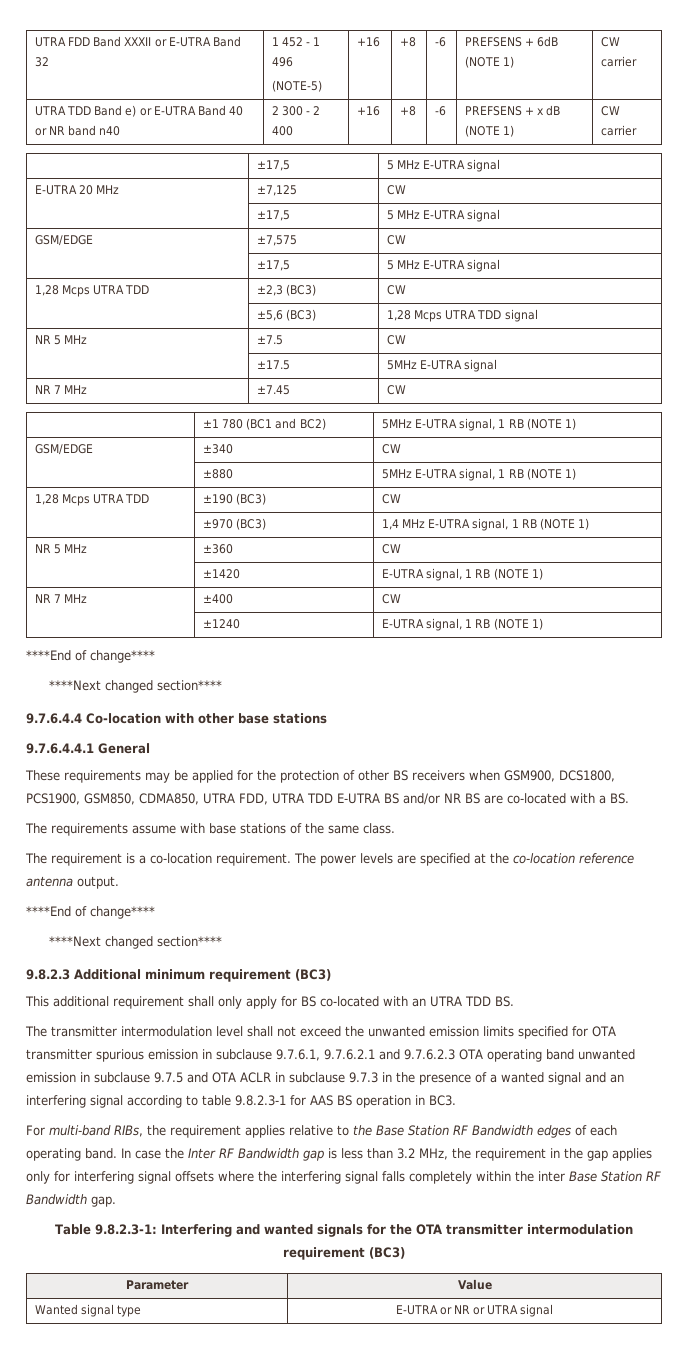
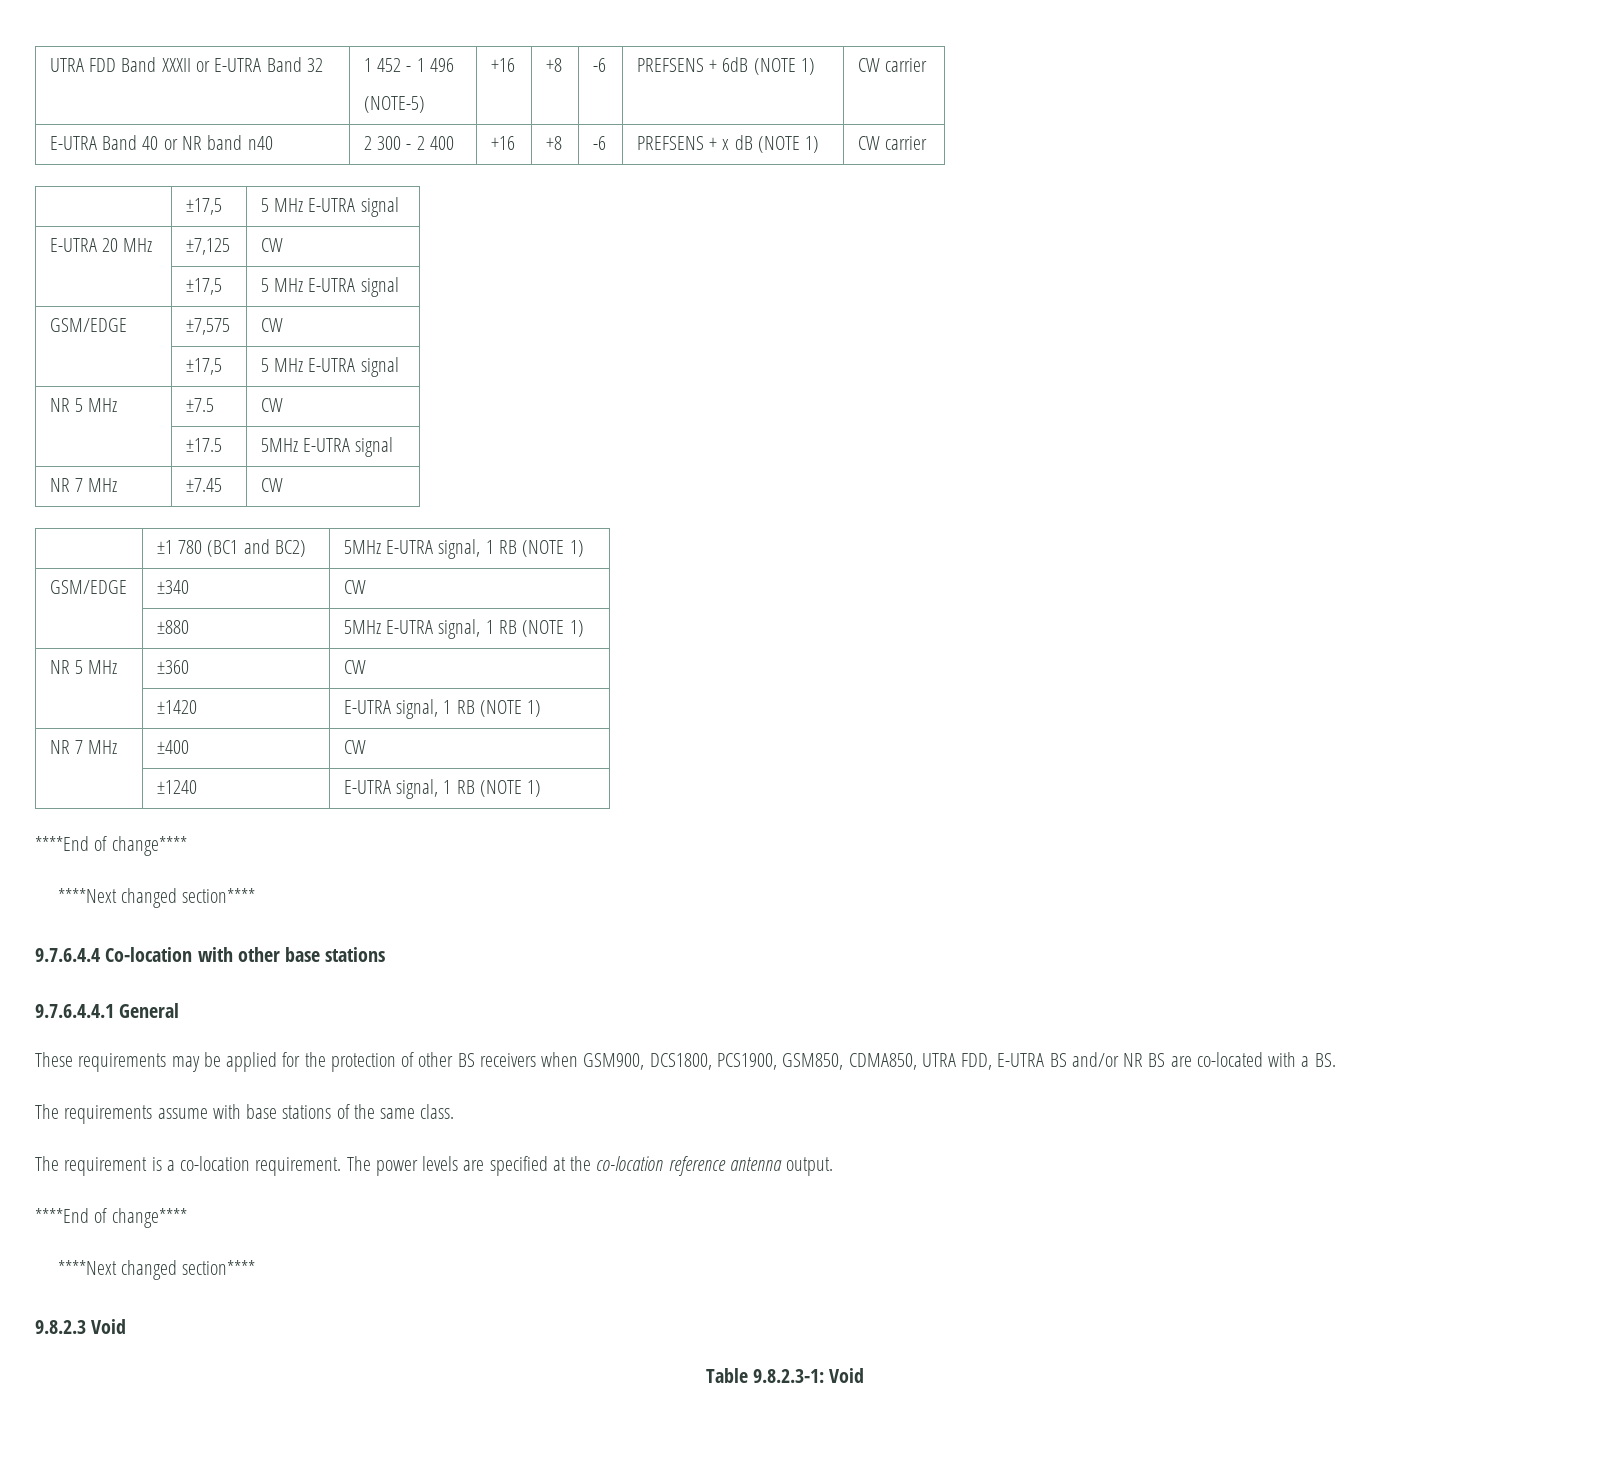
- UTRA TDD Band e) or E-UTRA Band 40 or NR band n40 | 2 300 - 2 400 | +16 | +8 | -6 | PREFSENS + x dB (NOTE 1) | CW carrier
+ E-UTRA Band 40 or NR band n40 | 2 300 - 2 400 | +16 | +8 | -6 | PREFSENS + x dB (NOTE 1) | CW carrier
- 1,28 Mcps UTRA TDD | ±2,3 (BC3) | CW
- | ±5,6 (BC3) | 1,28 Mcps UTRA TDD signal
- 1,28 Mcps UTRA TDD | ±190 (BC3) | CW
- | ±970 (BC3) | 1,4 MHz E-UTRA signal, 1 RB (NOTE 1)
- These requirements may be applied for the protection of other BS receivers when GSM900, DCS1800, PCS1900, GSM850, CDMA850, UTRA FDD, UTRA TDD E-UTRA BS and/or NR BS are co-located with a BS.
+ These requirements may be applied for the protection of other BS receivers when GSM900, DCS1800, PCS1900, GSM850, CDMA850, UTRA FDD, E-UTRA BS and/or NR BS are co-located with a BS.
- 9.8.2.3 Additional minimum requirement (BC3)
- This additional requirement shall only apply for BS co-located with an UTRA TDD BS.
- The transmitter intermodulation level shall not exceed the unwanted emission limits specified for OTA transmitter spurious emission in subclause 9.7.6.1, 9.7.6.2.1 and 9.7.6.2.3 OTA operating band unwanted emission in subclause 9.7.5 and OTA ACLR in subclause 9.7.3 in the presence of a wanted signal and an interfering signal according to table 9.8.2.3-1 for AAS BS operation in BC3.
- For multi-band RIBs, the requirement applies relative to the Base Station RF Bandwidth edges of each operating band. In case the Inter RF Bandwidth gap is less than 3.2 MHz, the requirement in the gap applies only for interfering signal offsets where the interfering signal falls completely within the inter Base Station RF Bandwidth gap.
- Table 9.8.2.3-1: Interfering and wanted signals for the OTA transmitter intermodulation requirement (BC3)
- Parameter | Value
- Wanted signal type | E-UTRA or NR or UTRA signal
+ 9.8.2.3 Void
+ Table 9.8.2.3-1: Void

